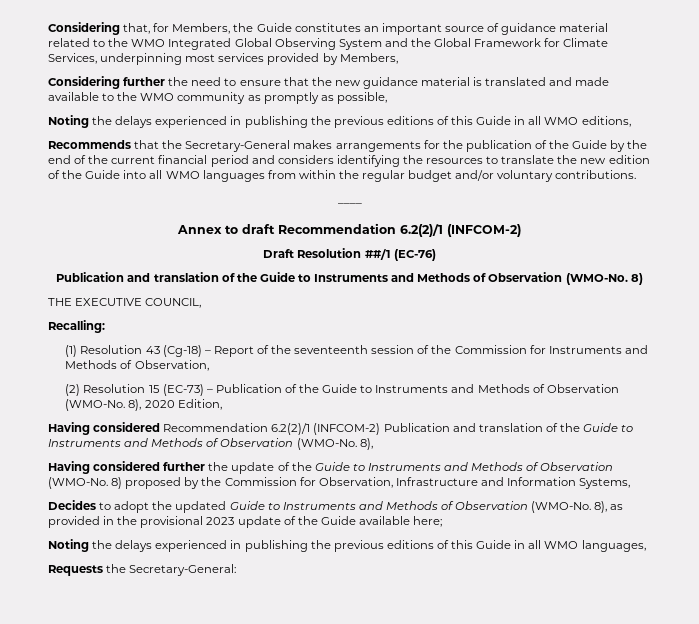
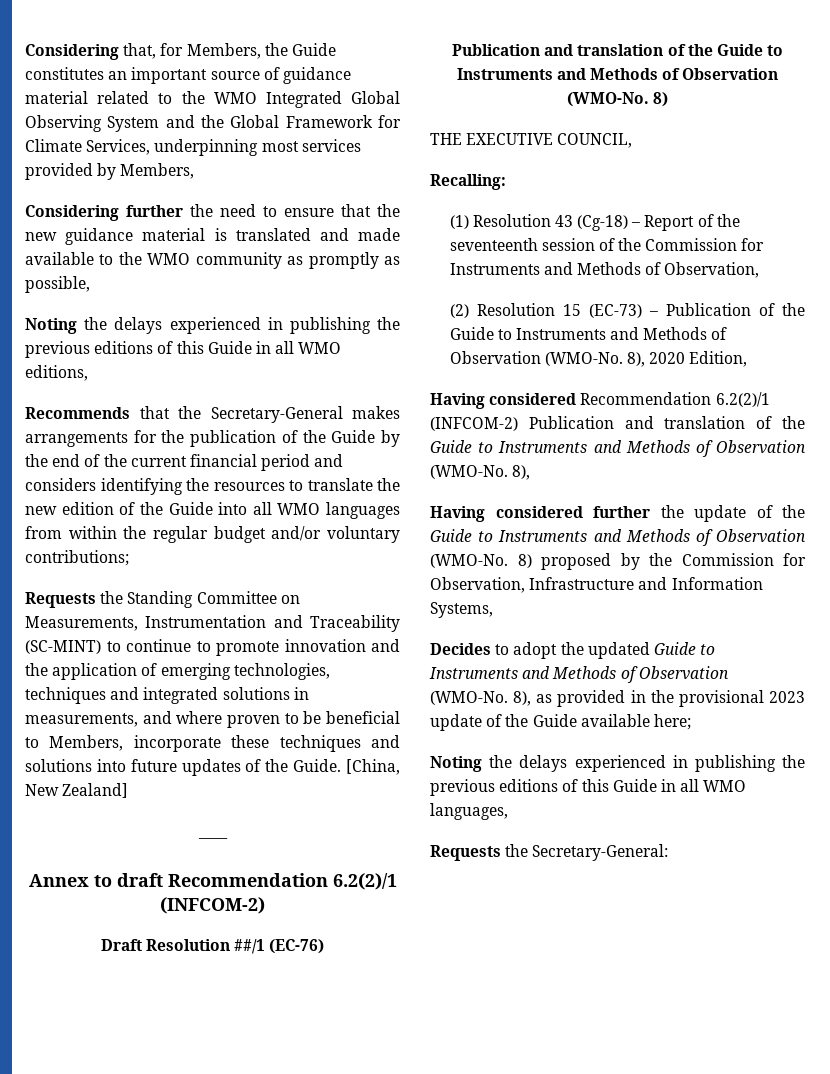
- Recommends that the Secretary-General makes arrangements for the publication of the Guide by the end of the current financial period and considers identifying the resources to translate the new edition of the Guide into all WMO languages from within the regular budget and/or voluntary contributions.
+ Recommends that the Secretary-General makes arrangements for the publication of the Guide by the end of the current financial period and considers identifying the resources to translate the new edition of the Guide into all WMO languages from within the regular budget and/or voluntary contributions;
+ Requests the Standing Committee on Measurements, Instrumentation and Traceability (SC-MINT) to continue to promote innovation and the application of emerging technologies, techniques and integrated solutions in measurements, and where proven to be beneficial to Members, incorporate these techniques and solutions into future updates of the Guide. [China, New Zealand]

